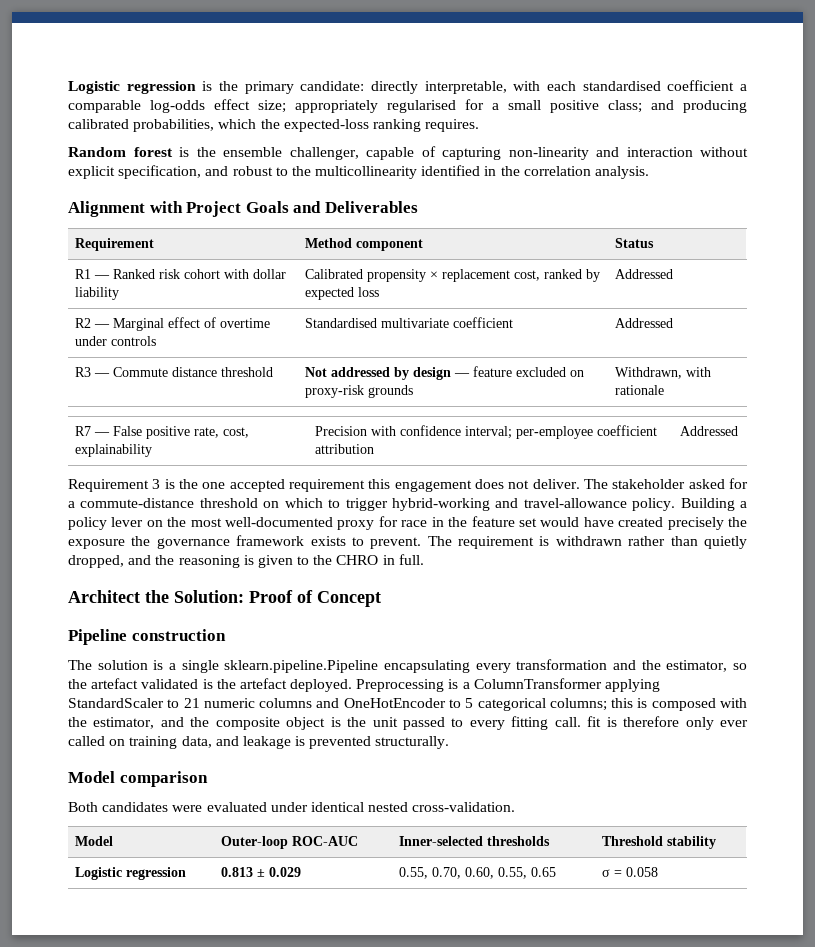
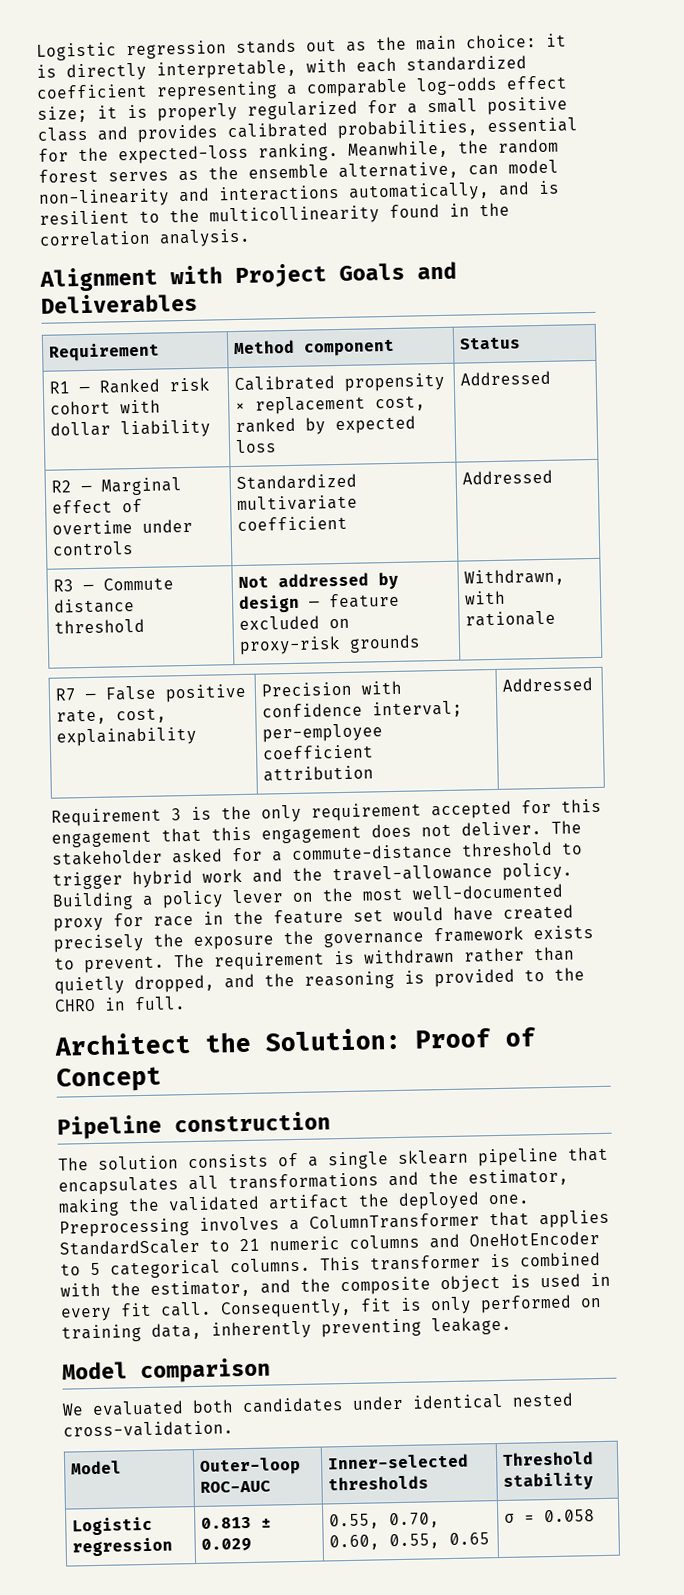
- Logistic regression is the primary candidate: directly interpretable, with each standardised coefficient a comparable log-odds effect size; appropriately regularised for a small positive class; and producing calibrated probabilities, which the expected-loss ranking requires.
- Random forest is the ensemble challenger, capable of capturing non-linearity and interaction without explicit specification, and robust to the multicollinearity identified in the correlation analysis.
+ Logistic regression stands out as the main choice: it is directly interpretable, with each standardized coefficient representing a comparable log-odds effect size; it is properly regularized for a small positive class and provides calibrated probabilities, essential for the expected-loss ranking. Meanwhile, the random forest serves as the ensemble alternative, can model non-linearity and interactions automatically, and is resilient to the multicollinearity found in the correlation analysis.
- R2 — Marginal effect of overtime under controls | Standardised multivariate coefficient | Addressed
+ R2 — Marginal effect of overtime under controls | Standardized multivariate coefficient | Addressed
- Requirement 3 is the one accepted requirement this engagement does not deliver.
+ Requirement 3 is the only requirement accepted for this engagement that this engagement does not deliver.
- The stakeholder asked for a commute-distance threshold on which to trigger hybrid-working and travel-allowance policy.
+ The stakeholder asked for a commute-distance threshold to trigger hybrid work and the travel-allowance policy.
- The requirement is withdrawn rather than quietly dropped, and the reasoning is given to the CHRO in full.
+ The requirement is withdrawn rather than quietly dropped, and the reasoning is provided to the CHRO in full.
- The solution is a single sklearn.pipeline.Pipeline encapsulating every transformation and the estimator, so the artefact validated is the artefact deployed. Preprocessing is a ColumnTransformer applying StandardScaler to 21 numeric columns and OneHotEncoder to 5 categorical columns; this is composed with the estimator, and the composite object is the unit passed to every fitting call. fit is therefore only ever called on training data, and leakage is prevented structurally.
+ The solution consists of a single sklearn pipeline that encapsulates all transformations and the estimator, making the validated artifact the deployed one. Preprocessing involves a ColumnTransformer that applies StandardScaler to 21 numeric columns and OneHotEncoder to 5 categorical columns. This transformer is combined with the estimator, and the composite object is used in every fit call. Consequently, fit is only performed on training data, inherently preventing leakage.
  Model comparison
- Both candidates were evaluated under identical nested cross-validation.
+ We evaluated both candidates under identical nested cross-validation.

